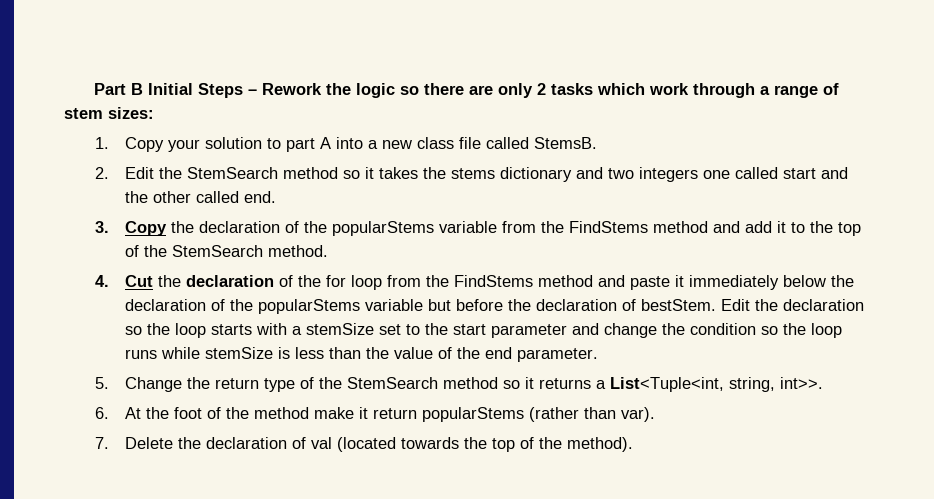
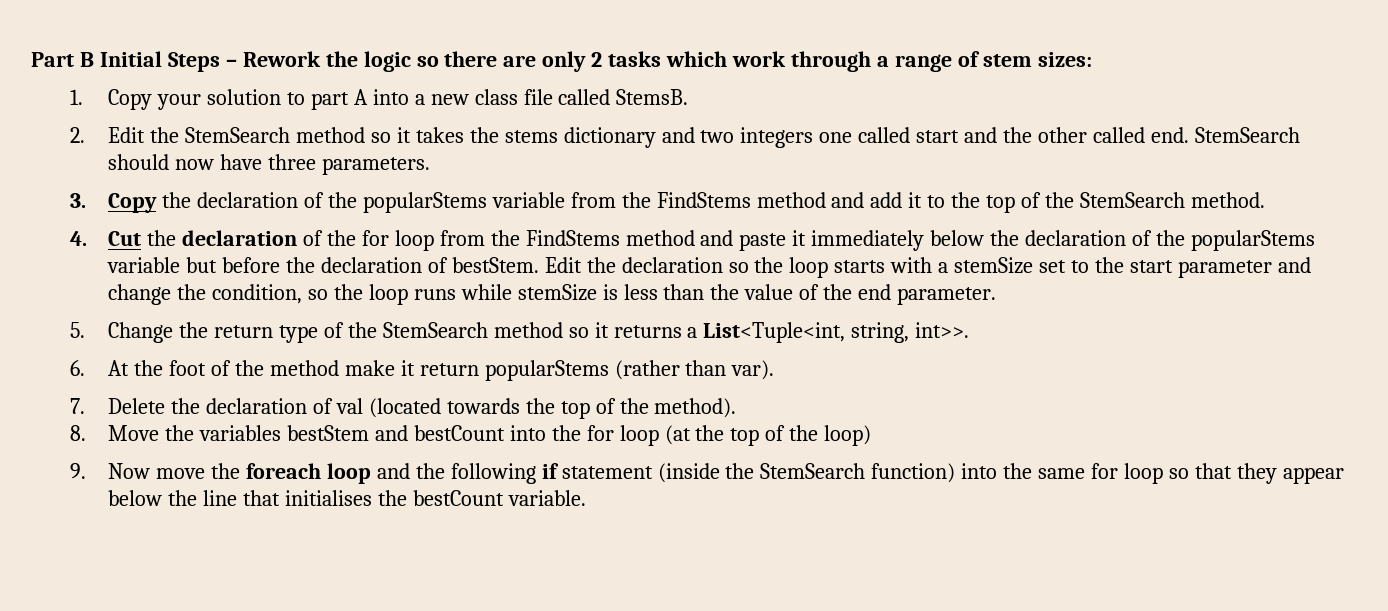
+ StemSearch should now have three parameters.
- Edit the declaration so the loop starts with a stemSize set to the start parameter and change the condition so the loop runs while stemSize is less than the value of the end parameter.
+ Edit the declaration so the loop starts with a stemSize set to the start parameter and change the condition, so the loop runs while stemSize is less than the value of the end parameter.
+ 8. Move the variables bestStem and bestCount into the for loop (at the top of the loop)
+ 9. Now move the foreach loop and the following if statement (inside the StemSearch function) into the same for loop so that they appear below the line that initialises the bestCount variable.

